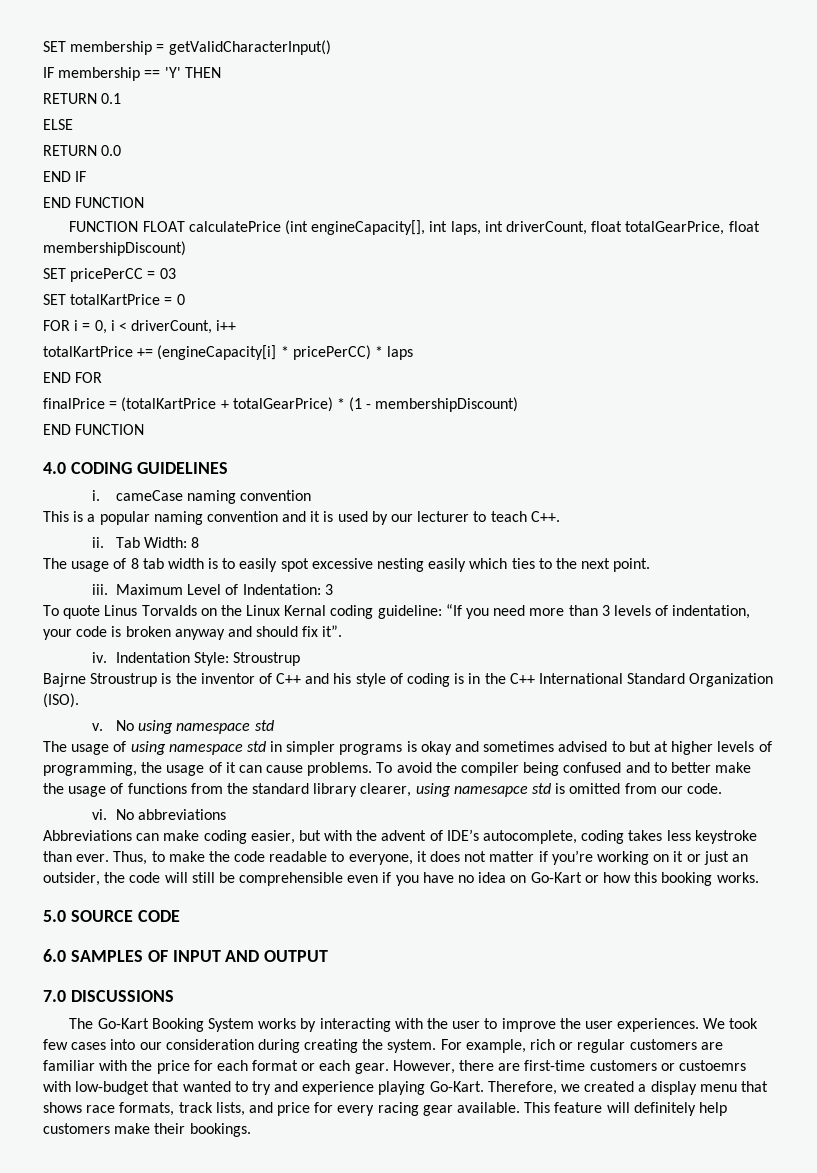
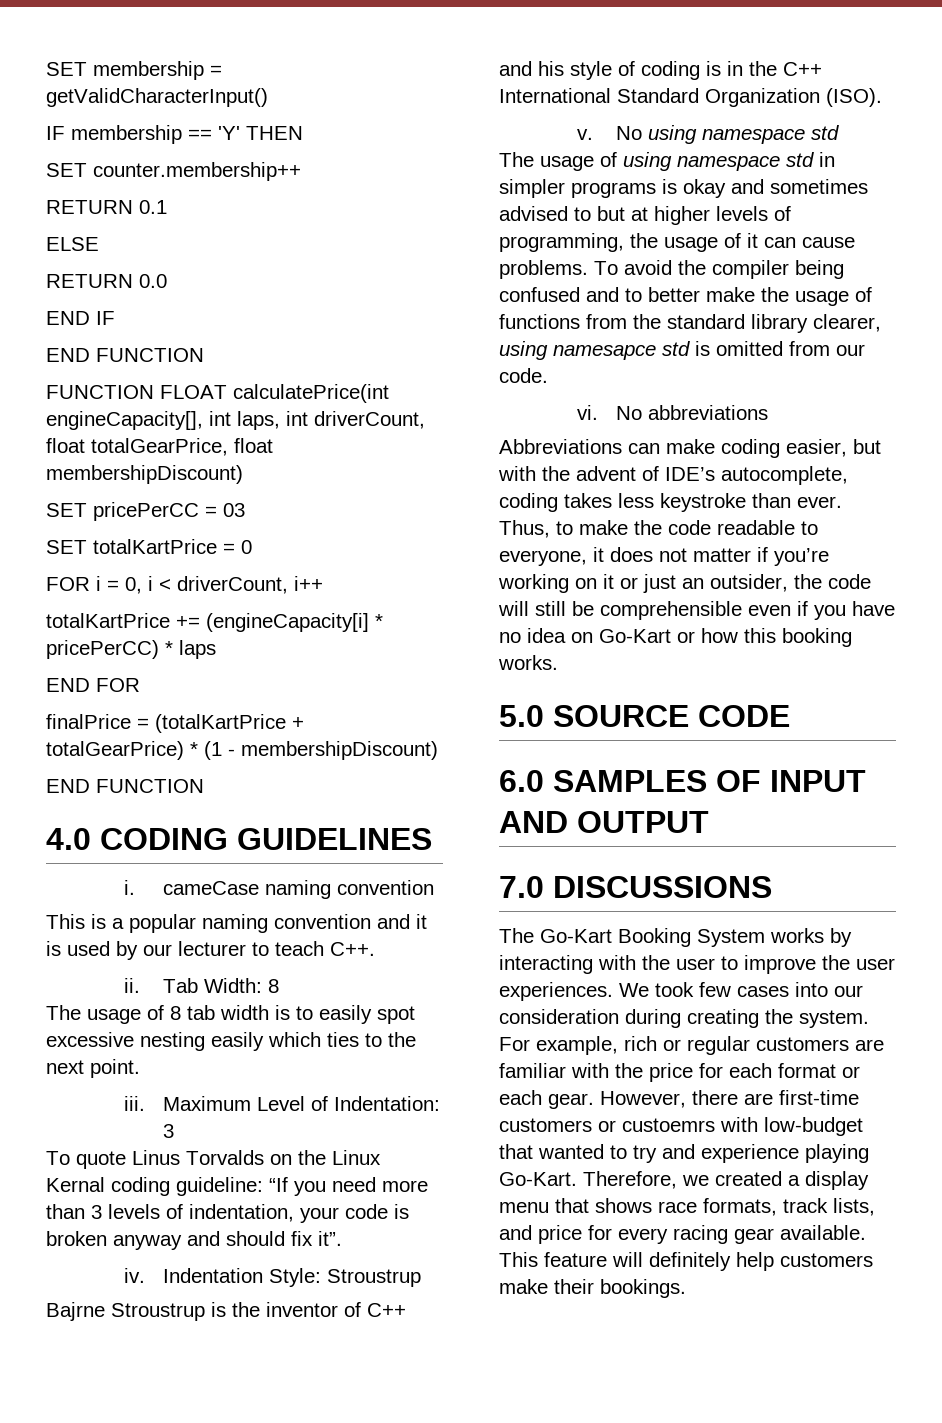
+ SET counter.membership++
- FUNCTION FLOAT calculatePrice (int engineCapacity[], int laps, int driverCount, float totalGearPrice, float membershipDiscount)
+ FUNCTION FLOAT calculatePrice(int engineCapacity[], int laps, int driverCount, float totalGearPrice, float membershipDiscount)

